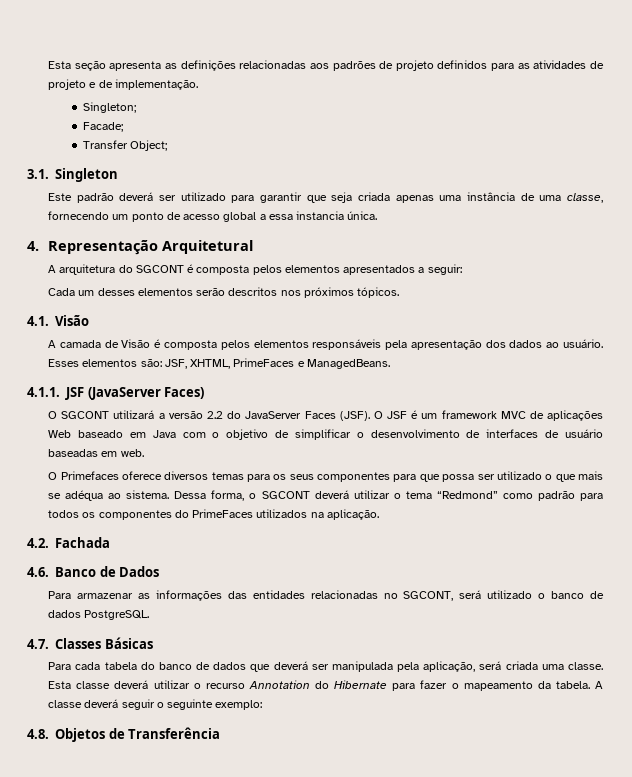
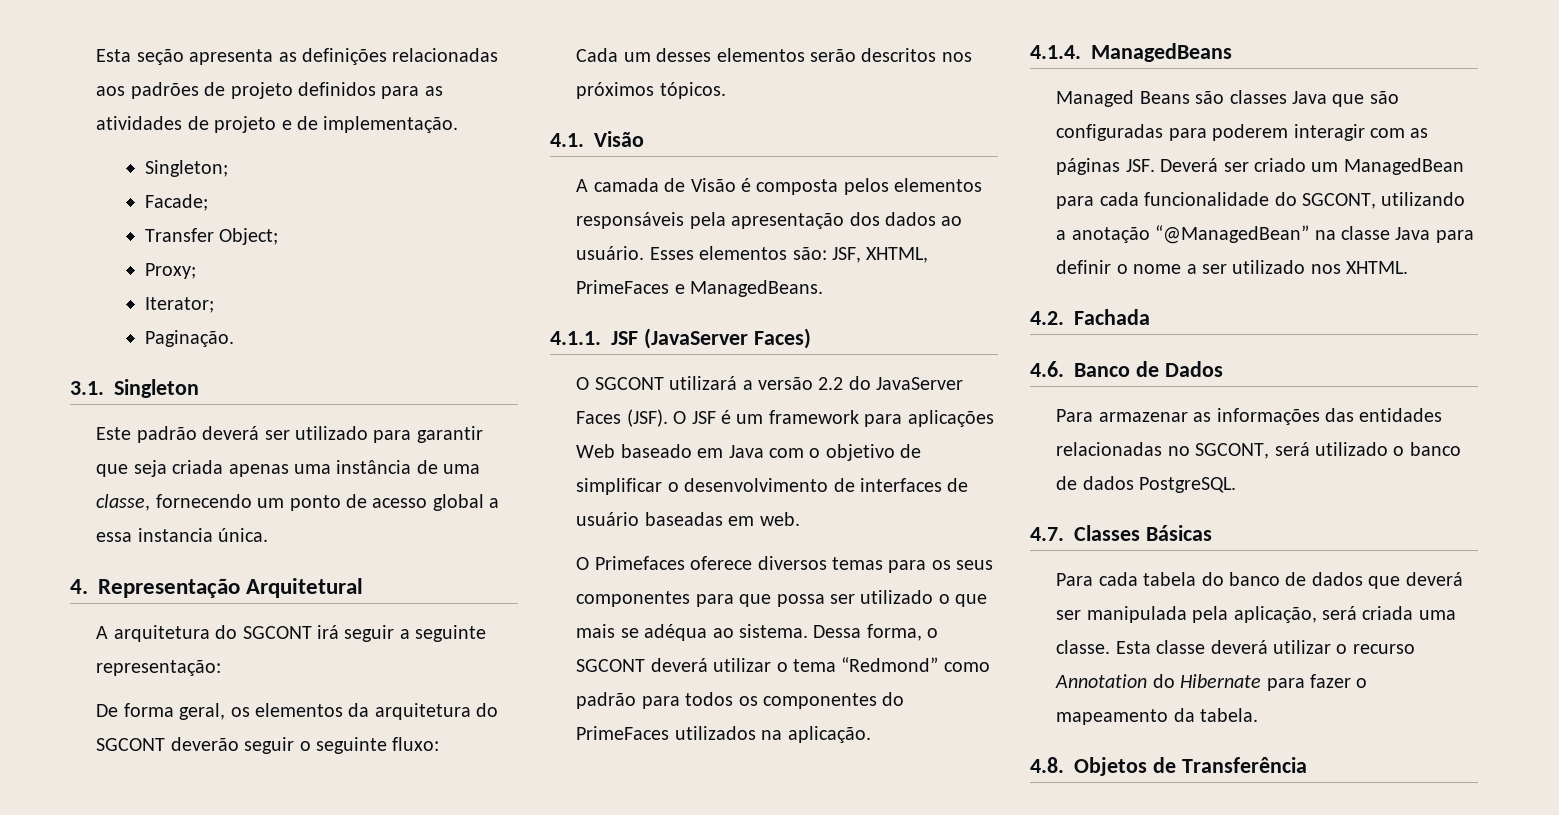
+ Proxy;
+ Iterator;
+ Paginação.
- A arquitetura do SGCONT é composta pelos elementos apresentados a seguir:
+ A arquitetura do SGCONT irá seguir a seguinte representação:
+ De forma geral, os elementos da arquitetura do SGCONT deverão seguir o seguinte fluxo:
- O JSF é um framework MVC de aplicações Web baseado em Java com o objetivo de simplificar o desenvolvimento de interfaces de usuário baseadas em web.
+ O JSF é um framework para aplicações Web baseado em Java com o objetivo de simplificar o desenvolvimento de interfaces de usuário baseadas em web.
+ 4.1.4. ManagedBeans
+ Managed Beans são classes Java que são configuradas para poderem interagir com as páginas JSF. Deverá ser criado um ManagedBean para cada funcionalidade do SGCONT, utilizando a anotação “@ManagedBean” na classe Java para definir o nome a ser utilizado nos XHTML.
- A classe deverá seguir o seguinte exemplo:

